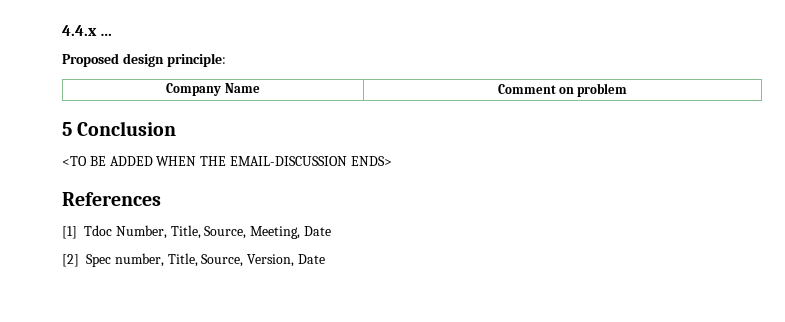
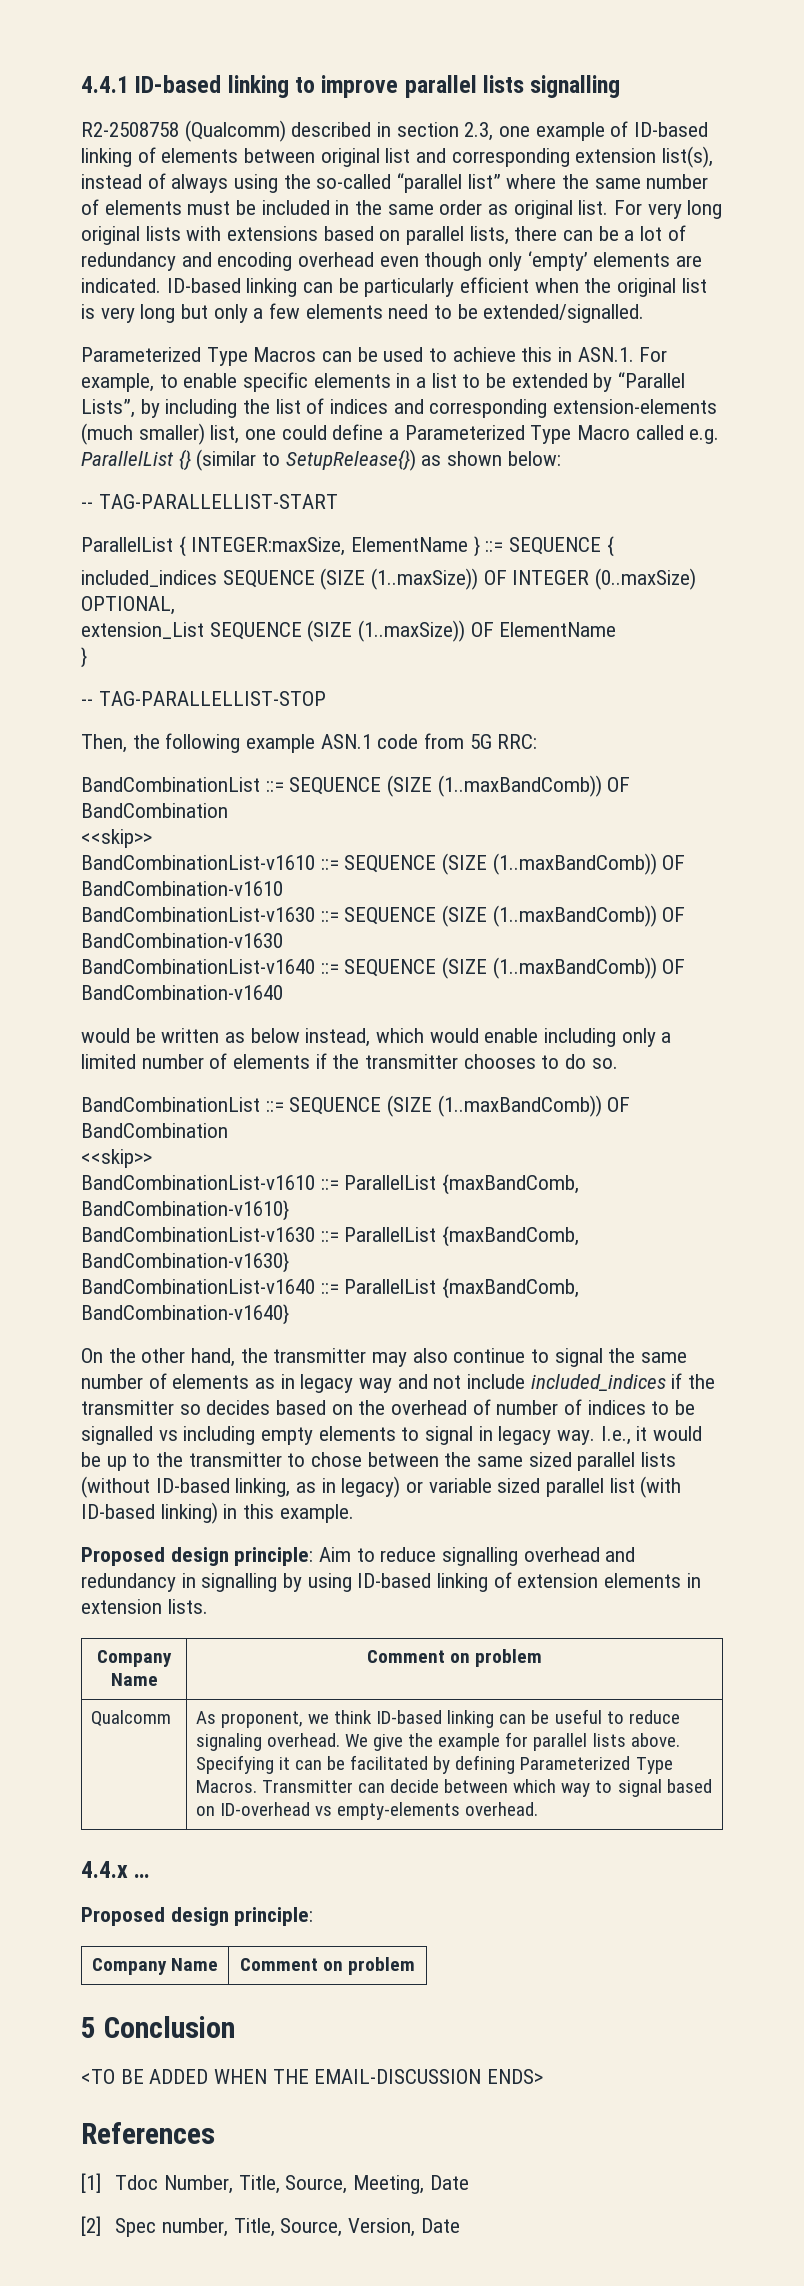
+ 4.4.1 ID-based linking to improve parallel lists signalling
+ R2-2508758 (Qualcomm) described in section 2.3, one example of ID-based linking of elements between original list and corresponding extension list(s), instead of always using the so-called “parallel list” where the same number of elements must be included in the same order as original list. For very long original lists with extensions based on parallel lists, there can be a lot of redundancy and encoding overhead even though only ‘empty’ elements are indicated. ID-based linking can be particularly efficient when the original list is very long but only a few elements need to be extended/signalled.
+ Parameterized Type Macros can be used to achieve this in ASN.1. For example, to enable specific elements in a list to be extended by “Parallel Lists”, by including the list of indices and corresponding extension-elements (much smaller) list, one could define a Parameterized Type Macro called e.g. ParallelList {} (similar to SetupRelease{}) as shown below:
+ -- TAG-PARALLELLIST-START
+ ParallelList { INTEGER:maxSize, ElementName } ::= SEQUENCE {
+ included_indices SEQUENCE (SIZE (1..maxSize)) OF INTEGER (0..maxSize) OPTIONAL,
+ extension_List SEQUENCE (SIZE (1..maxSize)) OF ElementName
+ }
+ -- TAG-PARALLELLIST-STOP
+ Then, the following example ASN.1 code from 5G RRC:
+ BandCombinationList ::= SEQUENCE (SIZE (1..maxBandComb)) OF BandCombination
+ <<skip>>
+ BandCombinationList-v1610 ::= SEQUENCE (SIZE (1..maxBandComb)) OF BandCombination-v1610
+ BandCombinationList-v1630 ::= SEQUENCE (SIZE (1..maxBandComb)) OF BandCombination-v1630
+ BandCombinationList-v1640 ::= SEQUENCE (SIZE (1..maxBandComb)) OF BandCombination-v1640
+ would be written as below instead, which would enable including only a limited number of elements if the transmitter chooses to do so.
+ BandCombinationList ::= SEQUENCE (SIZE (1..maxBandComb)) OF BandCombination
+ <<skip>>
+ BandCombinationList-v1610 ::= ParallelList {maxBandComb, BandCombination-v1610}
+ BandCombinationList-v1630 ::= ParallelList {maxBandComb, BandCombination-v1630}
+ BandCombinationList-v1640 ::= ParallelList {maxBandComb, BandCombination-v1640}
+ On the other hand, the transmitter may also continue to signal the same number of elements as in legacy way and not include included_indices if the transmitter so decides based on the overhead of number of indices to be signalled vs including empty elements to signal in legacy way. I.e., it would be up to the transmitter to chose between the same sized parallel lists (without ID-based linking, as in legacy) or variable sized parallel list (with ID-based linking) in this example.
+ Proposed design principle: Aim to reduce signalling overhead and redundancy in signalling by using ID-based linking of extension elements in extension lists.
+ Company Name | Comment on problem
+ Qualcomm | As proponent, we think ID-based linking can be useful to reduce signaling overhead. We give the example for parallel lists above. Specifying it can be facilitated by defining Parameterized Type Macros. Transmitter can decide between which way to signal based on ID-overhead vs empty-elements overhead.

